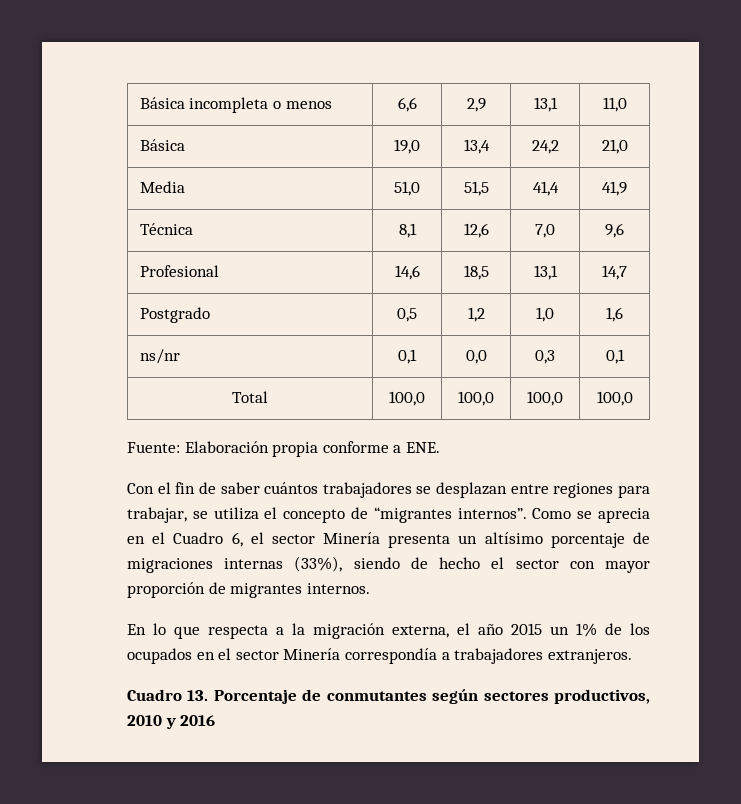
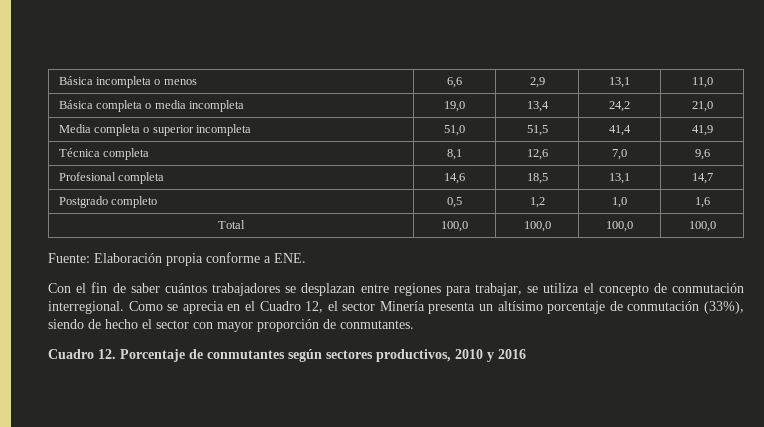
- Básica | 19,0 | 13,4 | 24,2 | 21,0
+ Básica completa o media incompleta | 19,0 | 13,4 | 24,2 | 21,0
- Media | 51,0 | 51,5 | 41,4 | 41,9
+ Media completa o superior incompleta | 51,0 | 51,5 | 41,4 | 41,9
- Técnica | 8,1 | 12,6 | 7,0 | 9,6
+ Técnica completa | 8,1 | 12,6 | 7,0 | 9,6
- Profesional | 14,6 | 18,5 | 13,1 | 14,7
+ Profesional completa | 14,6 | 18,5 | 13,1 | 14,7
- Postgrado | 0,5 | 1,2 | 1,0 | 1,6
+ Postgrado completo | 0,5 | 1,2 | 1,0 | 1,6
- ns/nr | 0,1 | 0,0 | 0,3 | 0,1
- Con el fin de saber cuántos trabajadores se desplazan entre regiones para trabajar, se utiliza el concepto de “migrantes internos”.
+ Con el fin de saber cuántos trabajadores se desplazan entre regiones para trabajar, se utiliza el concepto de conmutación interregional.
- Como se aprecia en el Cuadro 6, el sector Minería presenta un altísimo porcentaje de migraciones internas (33%), siendo de hecho el sector con mayor proporción de migrantes internos.
- En lo que respecta a la migración externa, el año 2015 un 1% de los ocupados en el sector Minería correspondía a trabajadores extranjeros.
- Cuadro 13. Porcentaje de conmutantes según sectores productivos, 2010 y 2016
+ Como se aprecia en el Cuadro 12, el sector Minería presenta un altísimo porcentaje de conmutación (33%), siendo de hecho el sector con mayor proporción de conmutantes.
+ Cuadro 12. Porcentaje de conmutantes según sectores productivos, 2010 y 2016

